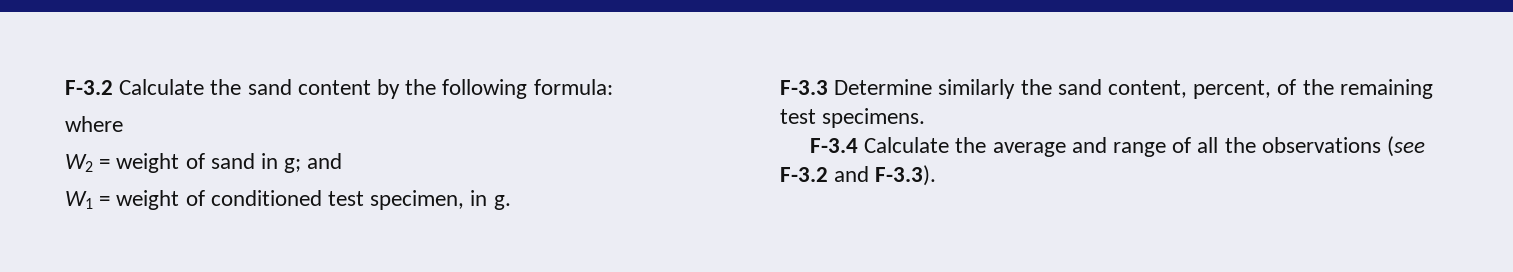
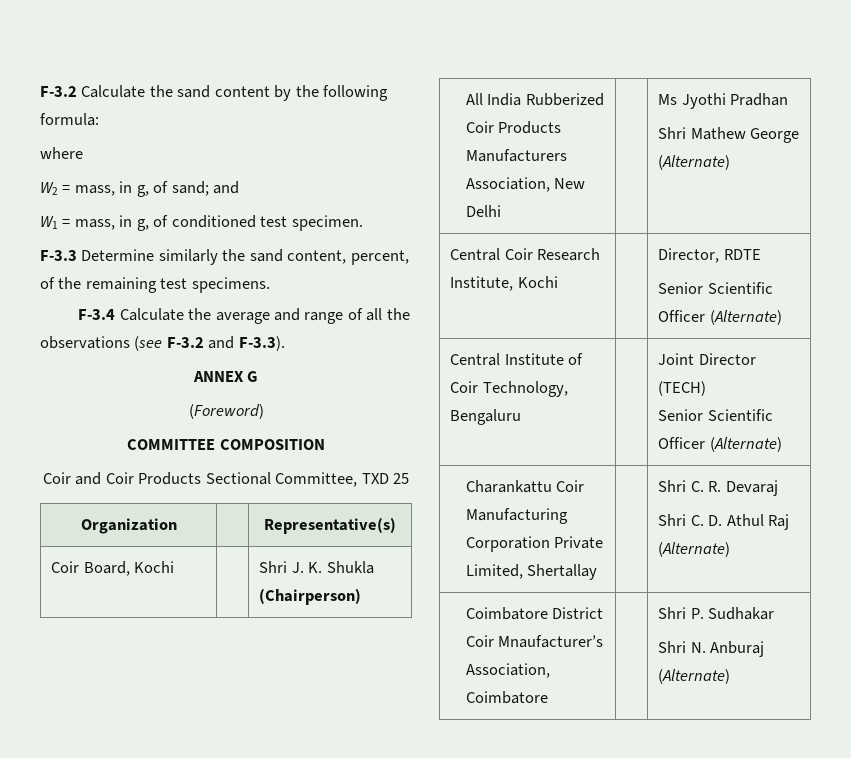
- W2 = weight of sand in g; and
- W1 = weight of conditioned test specimen, in g.
+ W2 = mass, in g, of sand; and
+ W1 = mass, in g, of conditioned test specimen.
+ ANNEX G
+ (Foreword)
+ COMMITTEE COMPOSITION
+ Coir and Coir Products Sectional Committee, TXD 25
+ Organization | | Representative(s)
+ Coir Board, Kochi | | Shri J. K. Shukla (Chairperson)
+ All India Rubberized Coir Products Manufacturers Association, New Delhi | | Ms Jyothi Pradhan
+ Shri Mathew George (Alternate)
+ Central Coir Research Institute, Kochi | | Director, RDTE
+ Senior Scientific Officer (Alternate)
+ Central Institute of Coir Technology, Bengaluru | | Joint Director (TECH)
+ Senior Scientific Officer (Alternate)
+ Charankattu Coir Manufacturing Corporation Private Limited, Shertallay | | Shri C. R. Devaraj
+ Shri C. D. Athul Raj (Alternate)
+ Coimbatore District Coir Mnaufacturer’s Association, Coimbatore | | Shri P. Sudhakar
+ Shri N. Anburaj (Alternate)

